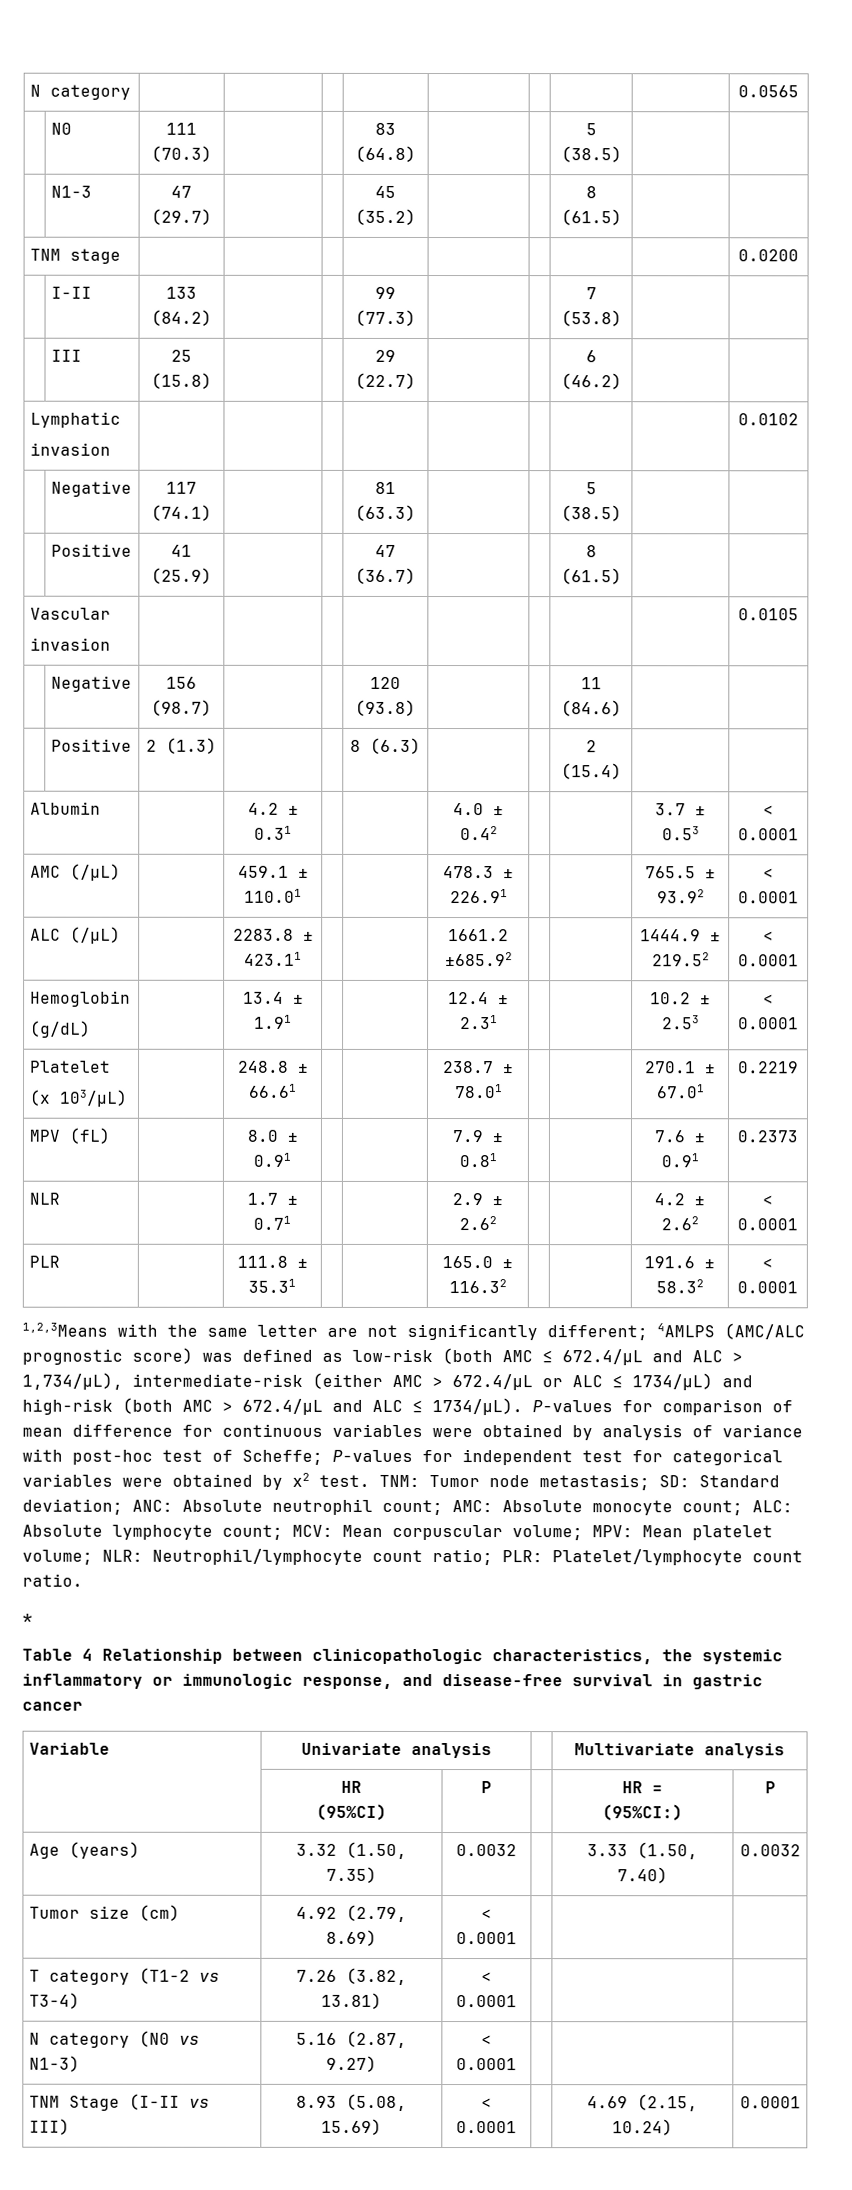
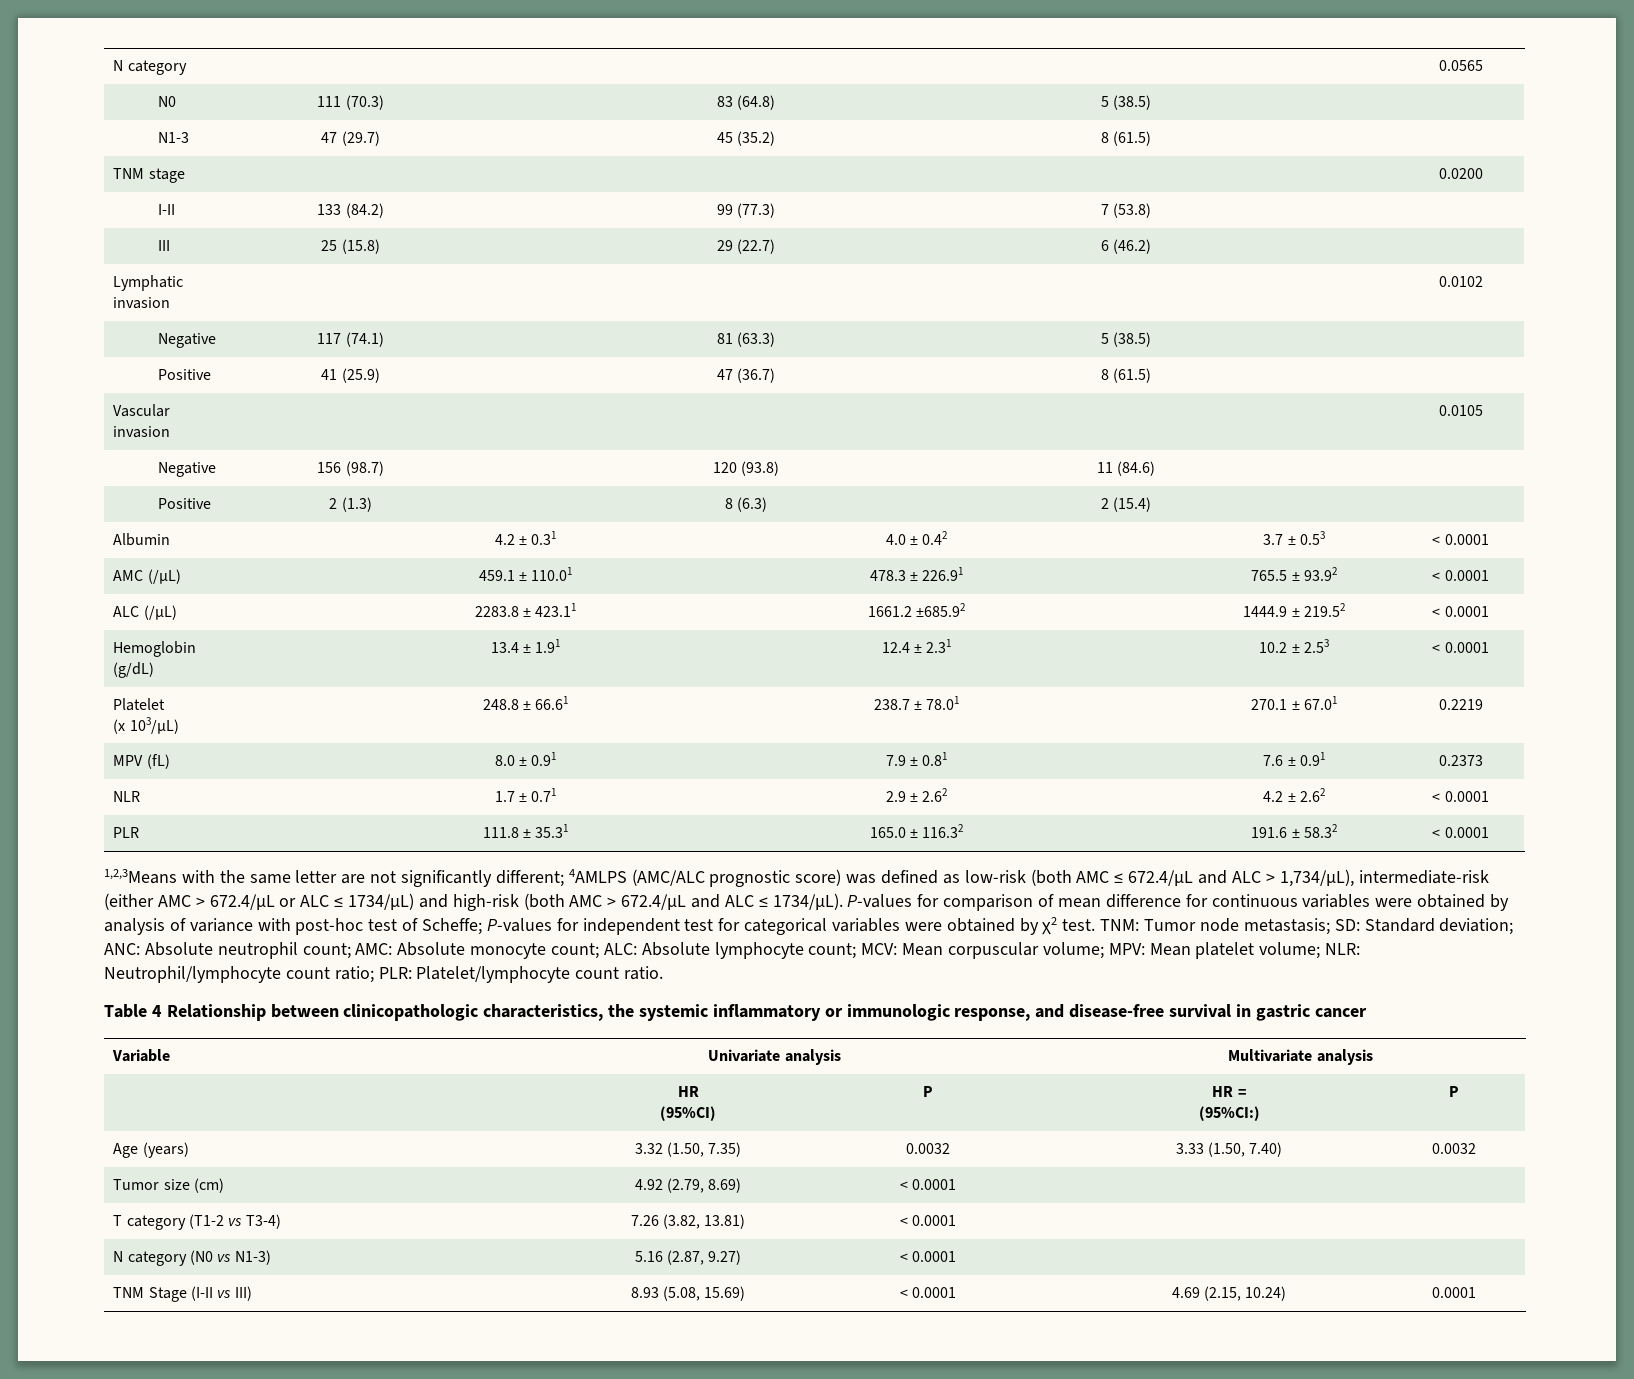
- *

